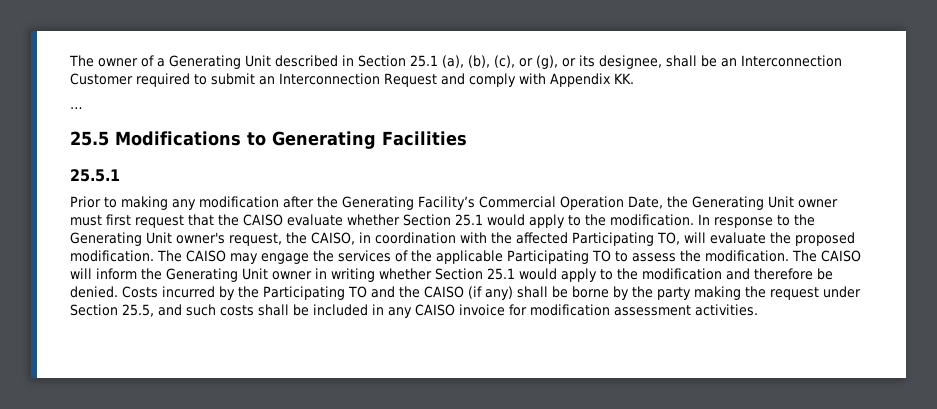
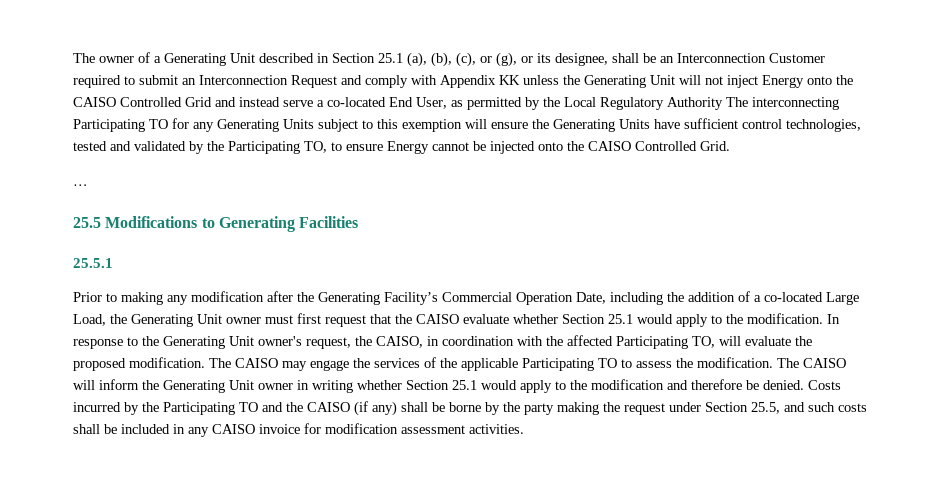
- The owner of a Generating Unit described in Section 25.1 (a), (b), (c), or (g), or its designee, shall be an Interconnection Customer required to submit an Interconnection Request and comply with Appendix KK.
+ The owner of a Generating Unit described in Section 25.1 (a), (b), (c), or (g), or its designee, shall be an Interconnection Customer required to submit an Interconnection Request and comply with Appendix KK unless the Generating Unit will not inject Energy onto the CAISO Controlled Grid and instead serve a co-located End User, as permitted by the Local Regulatory Authority The interconnecting Participating TO for any Generating Units subject to this exemption will ensure the Generating Units have sufficient control technologies, tested and validated by the Participating TO, to ensure Energy cannot be injected onto the CAISO Controlled Grid.
- Prior to making any modification after the Generating Facility’s Commercial Operation Date, the Generating Unit owner must first request that the CAISO evaluate whether Section 25.1 would apply to the modification.
+ Prior to making any modification after the Generating Facility’s Commercial Operation Date, including the addition of a co-located Large Load, the Generating Unit owner must first request that the CAISO evaluate whether Section 25.1 would apply to the modification.

